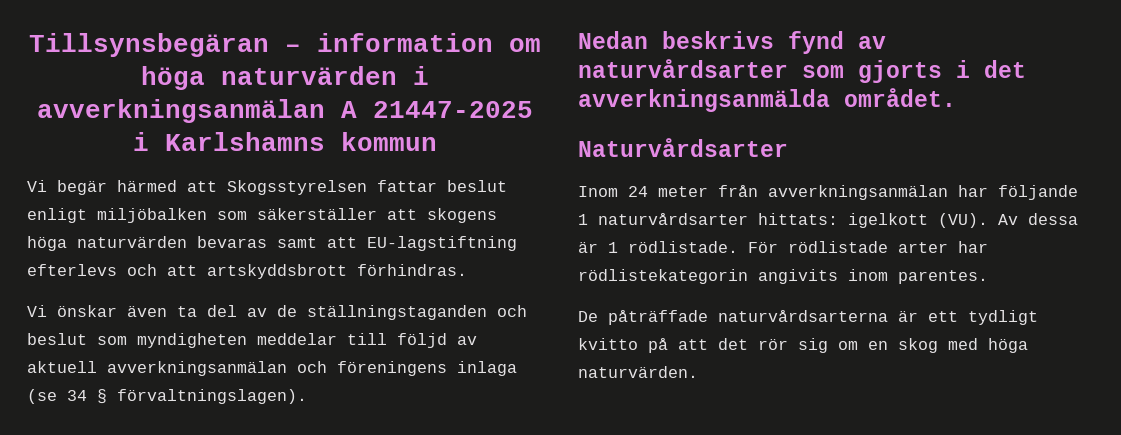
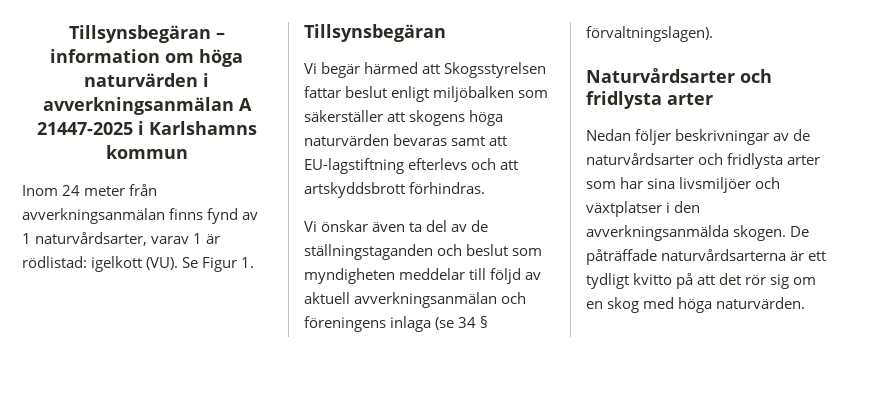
+ Inom 24 meter från avverkningsanmälan finns fynd av 1 naturvårdsarter, varav 1 är rödlistad: igelkott (VU). Se Figur 1.
+ Tillsynsbegäran
- Nedan beskrivs fynd av naturvårdsarter som gjorts i det avverkningsanmälda området.
- Naturvårdsarter
- Inom 24 meter från avverkningsanmälan har följande 1 naturvårdsarter hittats: igelkott (VU). Av dessa är 1 rödlistade. För rödlistade arter har rödlistekategorin angivits inom parentes.
- De påträffade naturvårdsarterna är ett tydligt kvitto på att det rör sig om en skog med höga naturvärden.
+ Naturvårdsarter och fridlysta arter
+ Nedan följer beskrivningar av de naturvårdsarter och fridlysta arter som har sina livsmiljöer och växtplatser i den avverkningsanmälda skogen. De påträffade naturvårdsarterna är ett tydligt kvitto på att det rör sig om en skog med höga naturvärden.

